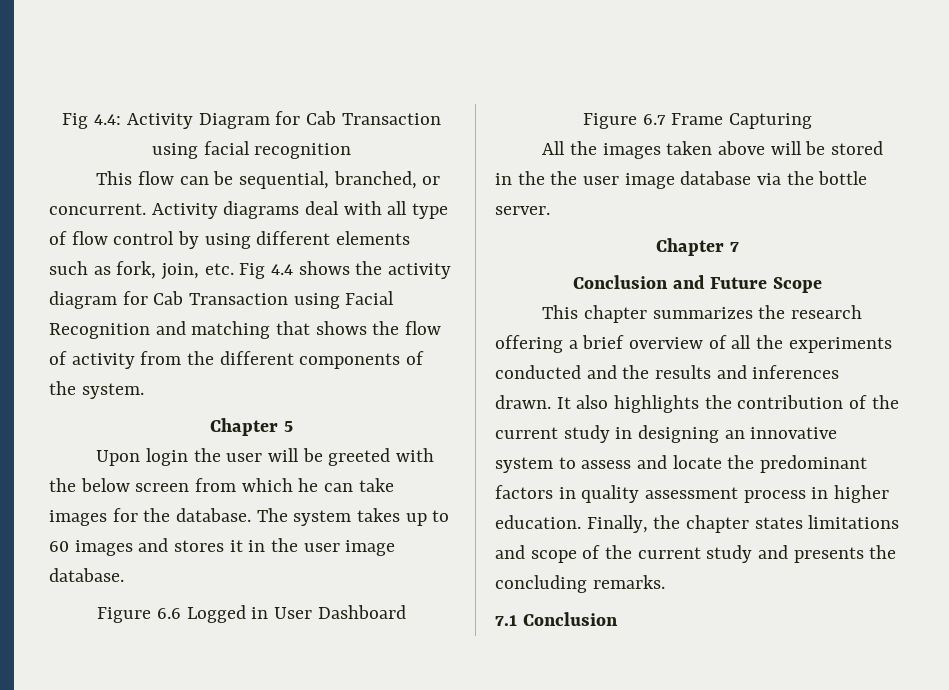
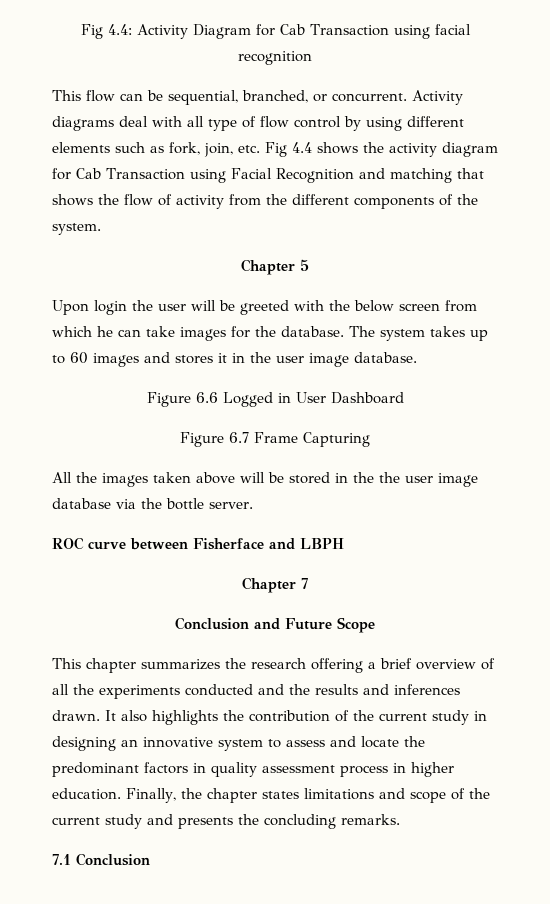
+ ROC curve between Fisherface and LBPH

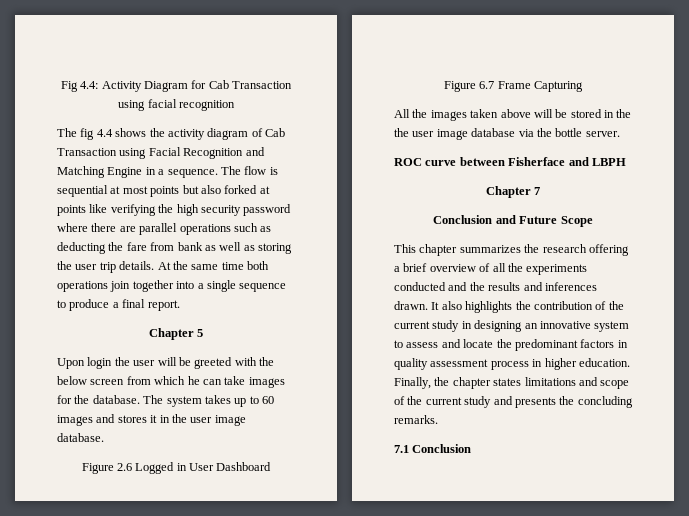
- This flow can be sequential, branched, or concurrent. Activity diagrams deal with all type of flow control by using different elements such as fork, join, etc. Fig 4.4 shows the activity diagram for Cab Transaction using Facial Recognition and matching that shows the flow of activity from the different components of the system.
+ The fig 4.4 shows the activity diagram of Cab Transaction using Facial Recognition and Matching Engine in a sequence. The flow is sequential at most points but also forked at points like verifying the high security password where there are parallel operations such as deducting the fare from bank as well as storing the user trip details. At the same time both operations join together into a single sequence to produce a final report.
- Figure 6.6 Logged in User Dashboard
+ Figure 2.6 Logged in User Dashboard

